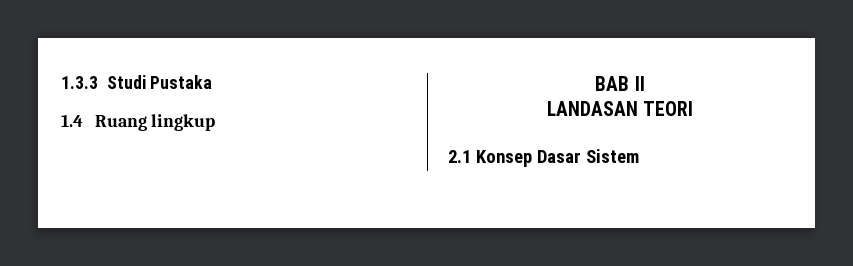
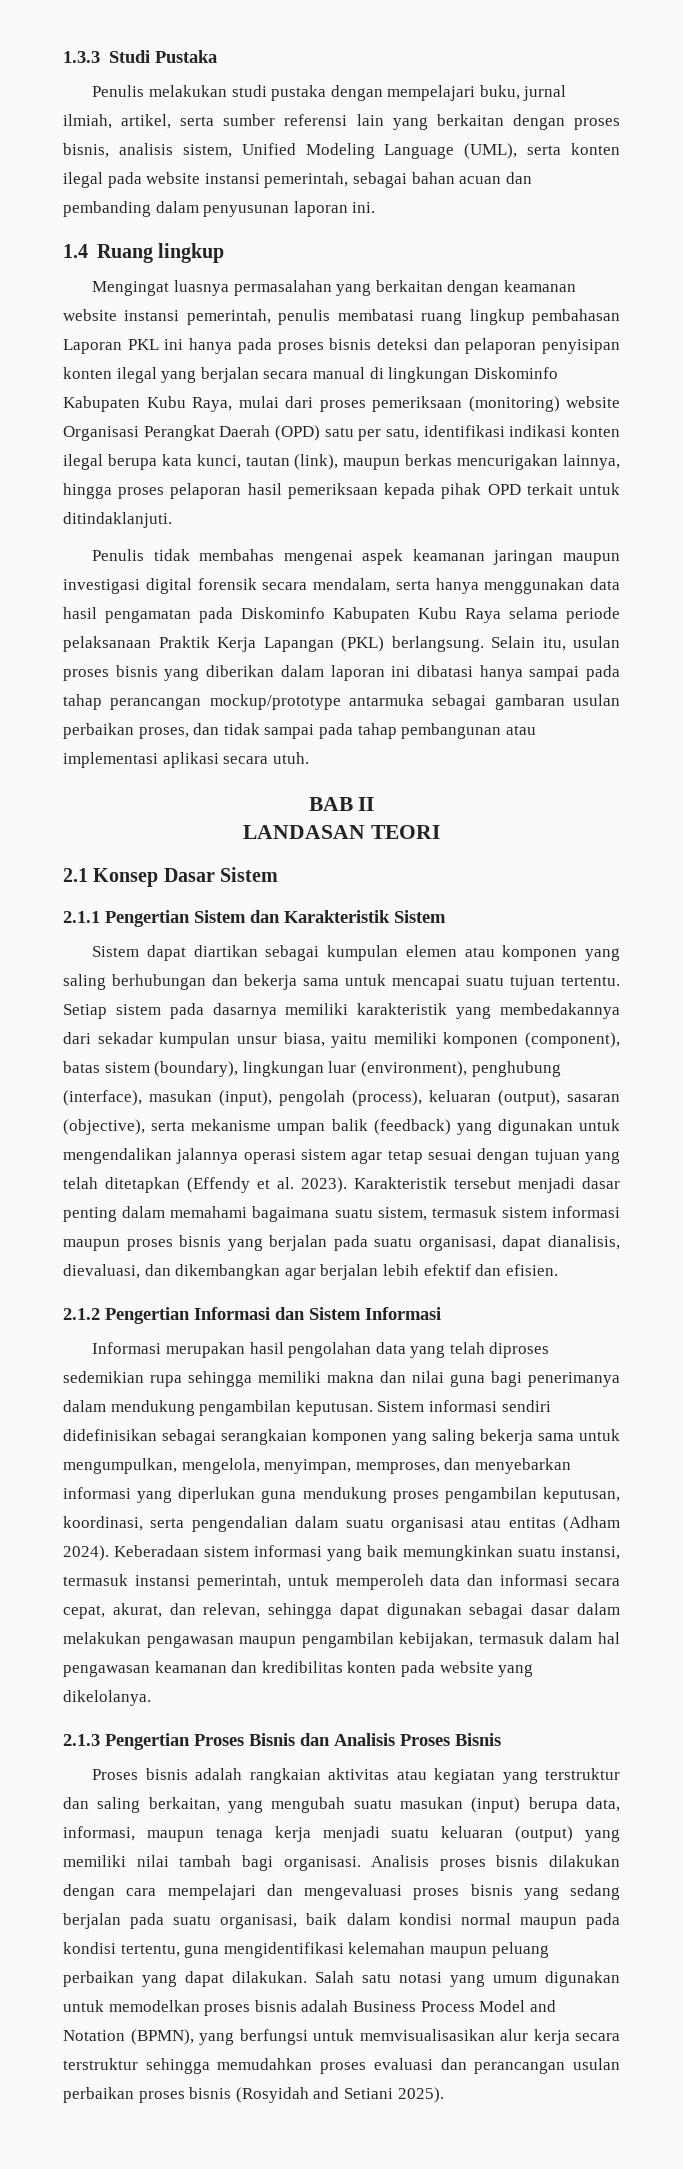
+ Penulis melakukan studi pustaka dengan mempelajari buku, jurnal ilmiah, artikel, serta sumber referensi lain yang berkaitan dengan proses bisnis, analisis sistem, Unified Modeling Language (UML), serta konten ilegal pada website instansi pemerintah, sebagai bahan acuan dan pembanding dalam penyusunan laporan ini.
  1.4 Ruang lingkup
+ Mengingat luasnya permasalahan yang berkaitan dengan keamanan website instansi pemerintah, penulis membatasi ruang lingkup pembahasan Laporan PKL ini hanya pada proses bisnis deteksi dan pelaporan penyisipan konten ilegal yang berjalan secara manual di lingkungan Diskominfo Kabupaten Kubu Raya, mulai dari proses pemeriksaan (monitoring) website Organisasi Perangkat Daerah (OPD) satu per satu, identifikasi indikasi konten ilegal berupa kata kunci, tautan (link), maupun berkas mencurigakan lainnya, hingga proses pelaporan hasil pemeriksaan kepada pihak OPD terkait untuk ditindaklanjuti.
+ Penulis tidak membahas mengenai aspek keamanan jaringan maupun investigasi digital forensik secara mendalam, serta hanya menggunakan data hasil pengamatan pada Diskominfo Kabupaten Kubu Raya selama periode pelaksanaan Praktik Kerja Lapangan (PKL) berlangsung. Selain itu, usulan proses bisnis yang diberikan dalam laporan ini dibatasi hanya sampai pada tahap perancangan mockup/prototype antarmuka sebagai gambaran usulan perbaikan proses, dan tidak sampai pada tahap pembangunan atau implementasi aplikasi secara utuh.
+ 2.1.1 Pengertian Sistem dan Karakteristik Sistem
+ Sistem dapat diartikan sebagai kumpulan elemen atau komponen yang saling berhubungan dan bekerja sama untuk mencapai suatu tujuan tertentu. Setiap sistem pada dasarnya memiliki karakteristik yang membedakannya dari sekadar kumpulan unsur biasa, yaitu memiliki komponen (component), batas sistem (boundary), lingkungan luar (environment), penghubung (interface), masukan (input), pengolah (process), keluaran (output), sasaran (objective), serta mekanisme umpan balik (feedback) yang digunakan untuk mengendalikan jalannya operasi sistem agar tetap sesuai dengan tujuan yang telah ditetapkan (Effendy et al. 2023). Karakteristik tersebut menjadi dasar penting dalam memahami bagaimana suatu sistem, termasuk sistem informasi maupun proses bisnis yang berjalan pada suatu organisasi, dapat dianalisis, dievaluasi, dan dikembangkan agar berjalan lebih efektif dan efisien.
+ 2.1.2 Pengertian Informasi dan Sistem Informasi
+ Informasi merupakan hasil pengolahan data yang telah diproses sedemikian rupa sehingga memiliki makna dan nilai guna bagi penerimanya dalam mendukung pengambilan keputusan. Sistem informasi sendiri didefinisikan sebagai serangkaian komponen yang saling bekerja sama untuk mengumpulkan, mengelola, menyimpan, memproses, dan menyebarkan informasi yang diperlukan guna mendukung proses pengambilan keputusan, koordinasi, serta pengendalian dalam suatu organisasi atau entitas (Adham 2024). Keberadaan sistem informasi yang baik memungkinkan suatu instansi, termasuk instansi pemerintah, untuk memperoleh data dan informasi secara cepat, akurat, dan relevan, sehingga dapat digunakan sebagai dasar dalam melakukan pengawasan maupun pengambilan kebijakan, termasuk dalam hal pengawasan keamanan dan kredibilitas konten pada website yang dikelolanya.
+ 2.1.3 Pengertian Proses Bisnis dan Analisis Proses Bisnis
+ Proses bisnis adalah rangkaian aktivitas atau kegiatan yang terstruktur dan saling berkaitan, yang mengubah suatu masukan (input) berupa data, informasi, maupun tenaga kerja menjadi suatu keluaran (output) yang memiliki nilai tambah bagi organisasi. Analisis proses bisnis dilakukan dengan cara mempelajari dan mengevaluasi proses bisnis yang sedang berjalan pada suatu organisasi, baik dalam kondisi normal maupun pada kondisi tertentu, guna mengidentifikasi kelemahan maupun peluang perbaikan yang dapat dilakukan. Salah satu notasi yang umum digunakan untuk memodelkan proses bisnis adalah Business Process Model and Notation (BPMN), yang berfungsi untuk memvisualisasikan alur kerja secara terstruktur sehingga memudahkan proses evaluasi dan perancangan usulan perbaikan proses bisnis (Rosyidah and Setiani 2025).

